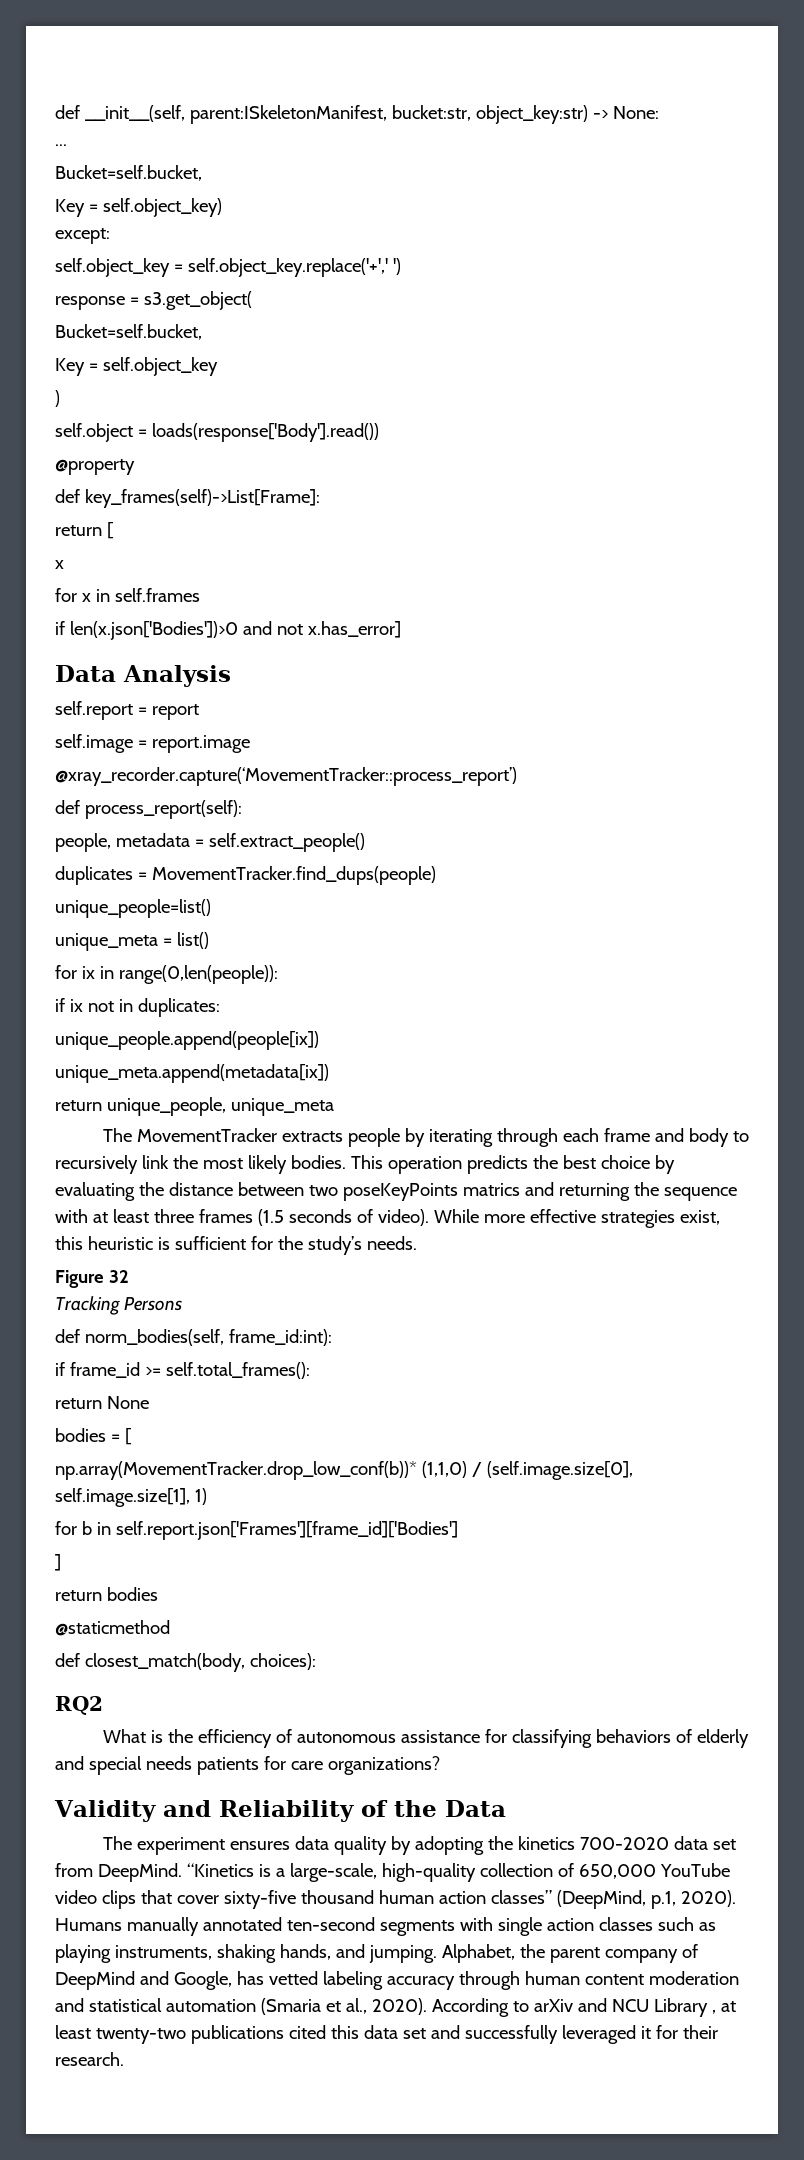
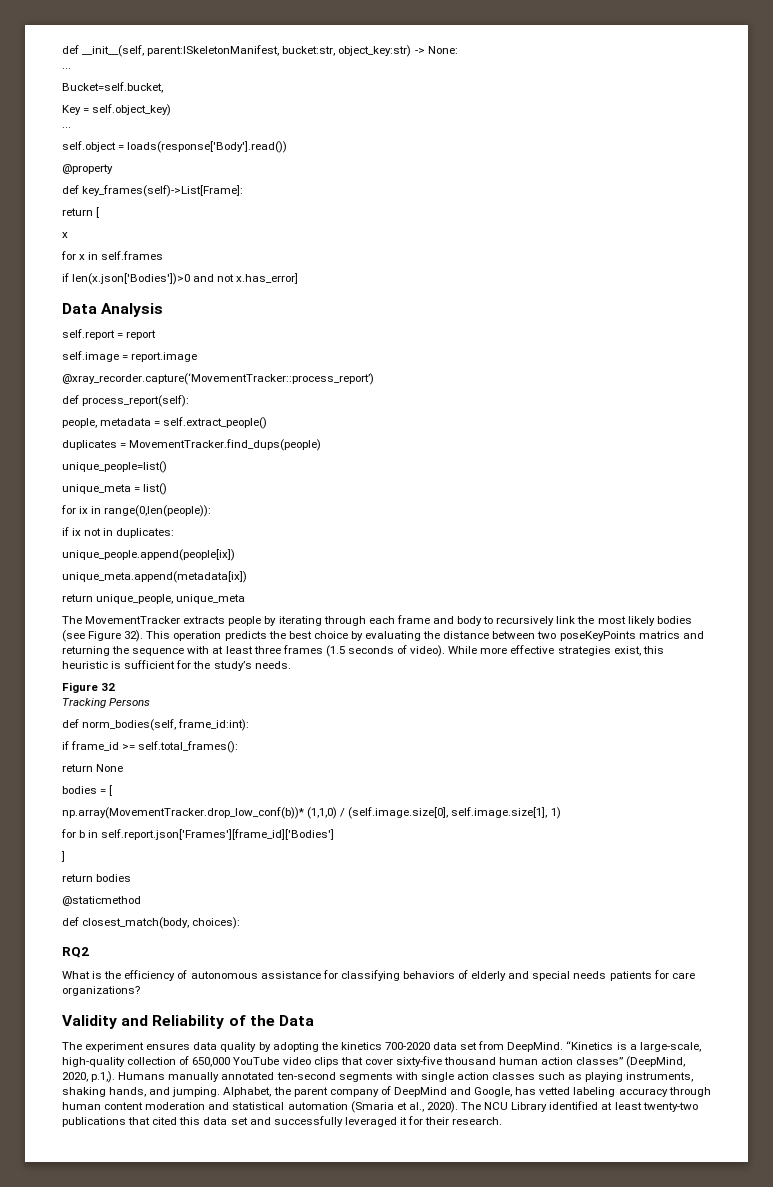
  Key = self.object_key)
- except:
- self.object_key = self.object_key.replace('+',' ')
- response = s3.get_object(
- Bucket=self.bucket,
- Key = self.object_key
- )
+ ...
- The MovementTracker extracts people by iterating through each frame and body to recursively link the most likely bodies.
+ The MovementTracker extracts people by iterating through each frame and body to recursively link the most likely bodies (see Figure 32).
- “Kinetics is a large-scale, high-quality collection of 650,000 YouTube video clips that cover sixty-five thousand human action classes” (DeepMind, p.1, 2020). Humans manually annotated ten-second segments with single action classes such as playing instruments, shaking hands, and jumping.
+ “Kinetics is a large-scale, high-quality collection of 650,000 YouTube video clips that cover sixty-five thousand human action classes” (DeepMind, 2020, p.1,). Humans manually annotated ten-second segments with single action classes such as playing instruments, shaking hands, and jumping.
- According to arXiv and NCU Library , at least twenty-two publications cited this data set and successfully leveraged it for their research.
+ The NCU Library identified at least twenty-two publications that cited this data set and successfully leveraged it for their research.

